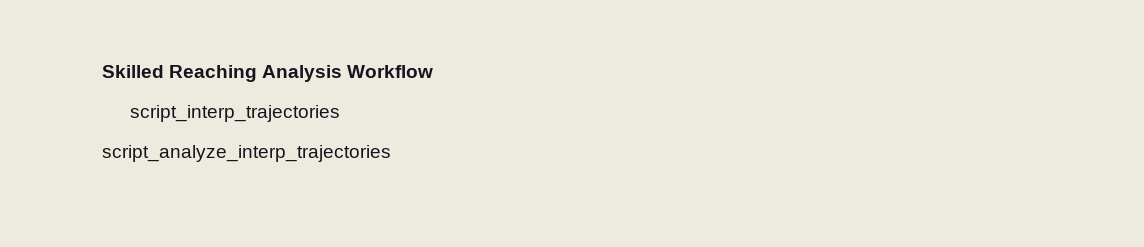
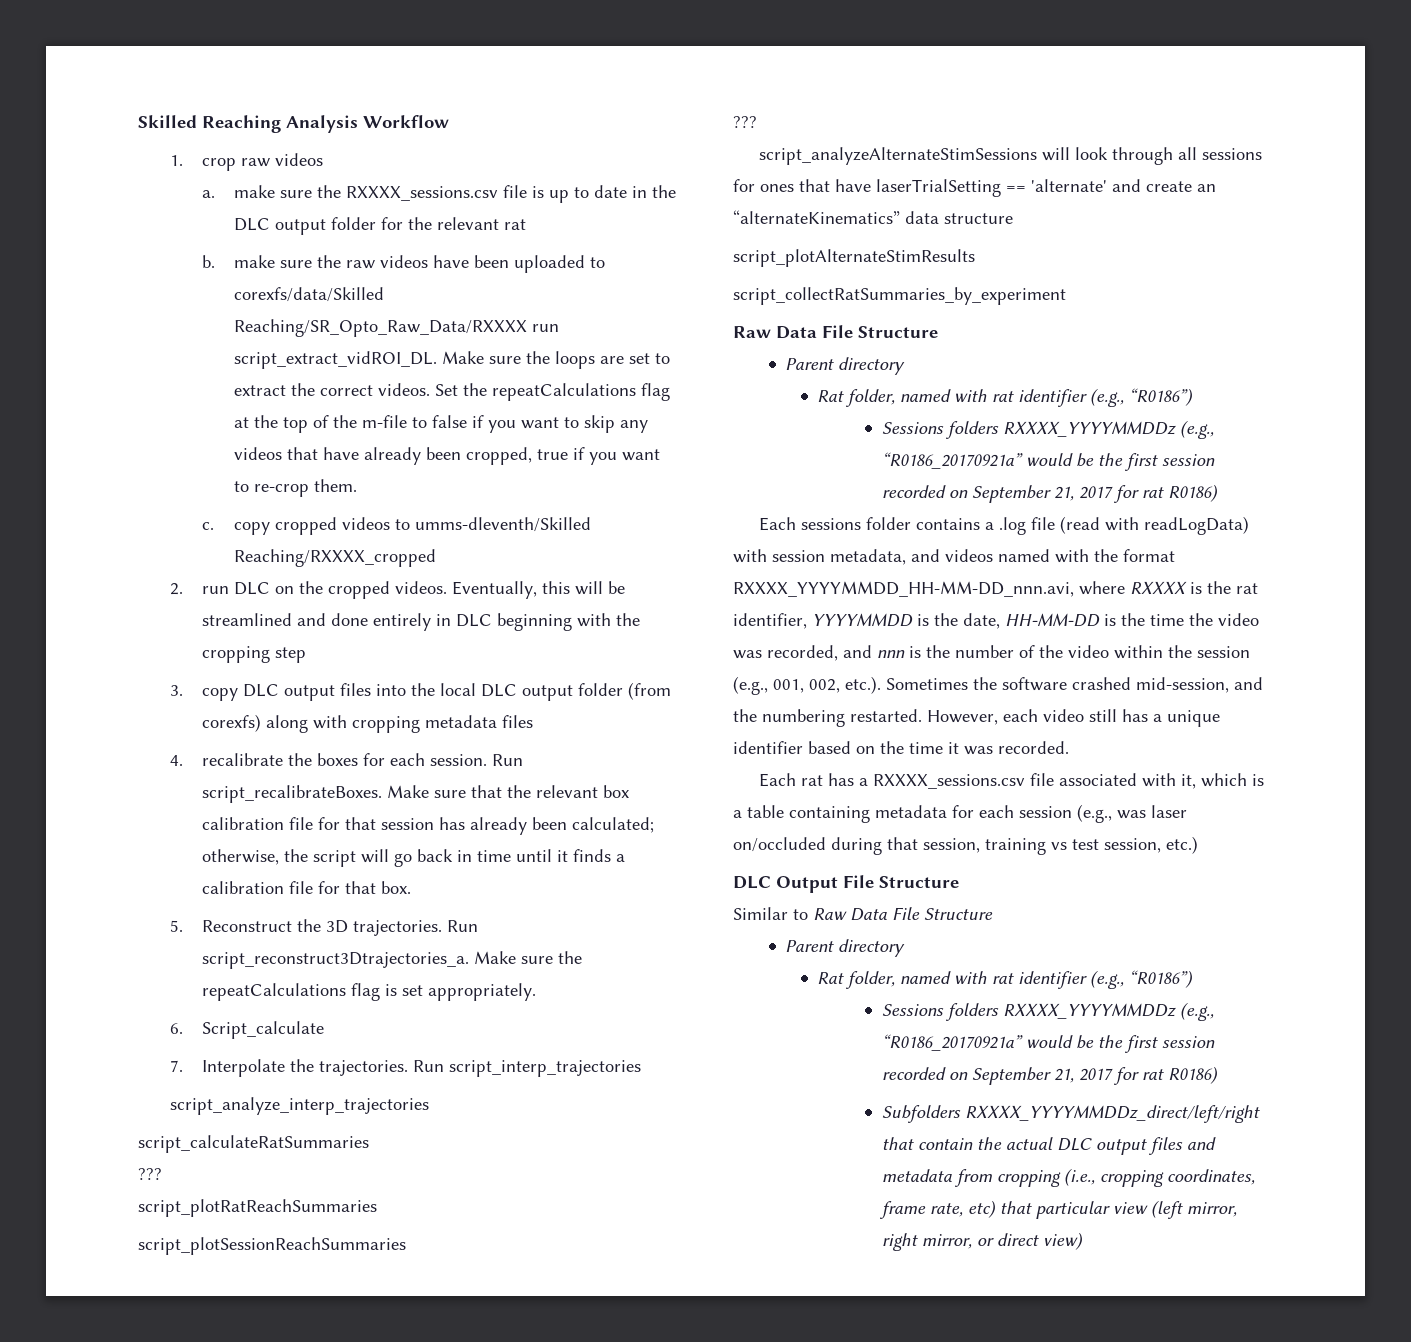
- script_interp_trajectories
+ 1. crop raw videos
+ a. make sure the RXXXX_sessions.csv file is up to date in the DLC output folder for the relevant rat
+ b. make sure the raw videos have been uploaded to corexfs/data/Skilled Reaching/SR_Opto_Raw_Data/RXXXX run script_extract_vidROI_DL. Make sure the loops are set to extract the correct videos. Set the repeatCalculations flag at the top of the m-file to false if you want to skip any videos that have already been cropped, true if you want to re-crop them.
+ c. copy cropped videos to umms-dleventh/Skilled Reaching/RXXXX_cropped
+ 2. run DLC on the cropped videos. Eventually, this will be streamlined and done entirely in DLC beginning with the cropping step
+ 3. copy DLC output files into the local DLC output folder (from corexfs) along with cropping metadata files
+ 4. recalibrate the boxes for each session. Run script_recalibrateBoxes. Make sure that the relevant box calibration file for that session has already been calculated; otherwise, the script will go back in time until it finds a calibration file for that box.
+ 5. Reconstruct the 3D trajectories. Run script_reconstruct3Dtrajectories_a. Make sure the repeatCalculations flag is set appropriately.
+ 6. Script_calculate
+ 7. Interpolate the trajectories. Run script_interp_trajectories
  script_analyze_interp_trajectories
+ script_calculateRatSummaries
+ ???
+ script_plotRatReachSummaries
+ script_plotSessionReachSummaries
+ ???
+ script_analyzeAlternateStimSessions will look through all sessions for ones that have laserTrialSetting == 'alternate' and create an “alternateKinematics” data structure
+ script_plotAlternateStimResults
+ script_collectRatSummaries_by_experiment
+ Raw Data File Structure
+ Parent directory
+ Rat folder, named with rat identifier (e.g., “R0186”)
+ Sessions folders RXXXX_YYYYMMDDz (e.g., “R0186_20170921a” would be the first session recorded on September 21, 2017 for rat R0186)
+ Each sessions folder contains a .log file (read with readLogData) with session metadata, and videos named with the format RXXXX_YYYYMMDD_HH-MM-DD_nnn.avi, where RXXXX is the rat identifier, YYYYMMDD is the date, HH-MM-DD is the time the video was recorded, and nnn is the number of the video within the session (e.g., 001, 002, etc.). Sometimes the software crashed mid-session, and the numbering restarted. However, each video still has a unique identifier based on the time it was recorded.
+ Each rat has a RXXXX_sessions.csv file associated with it, which is a table containing metadata for each session (e.g., was laser on/occluded during that session, training vs test session, etc.)
+ DLC Output File Structure
+ Similar to Raw Data File Structure
+ Parent directory
+ Rat folder, named with rat identifier (e.g., “R0186”)
+ Sessions folders RXXXX_YYYYMMDDz (e.g., “R0186_20170921a” would be the first session recorded on September 21, 2017 for rat R0186)
+ Subfolders RXXXX_YYYYMMDDz_direct/left/right that contain the actual DLC output files and metadata from cropping (i.e., cropping coordinates, frame rate, etc) that particular view (left mirror, right mirror, or direct view)

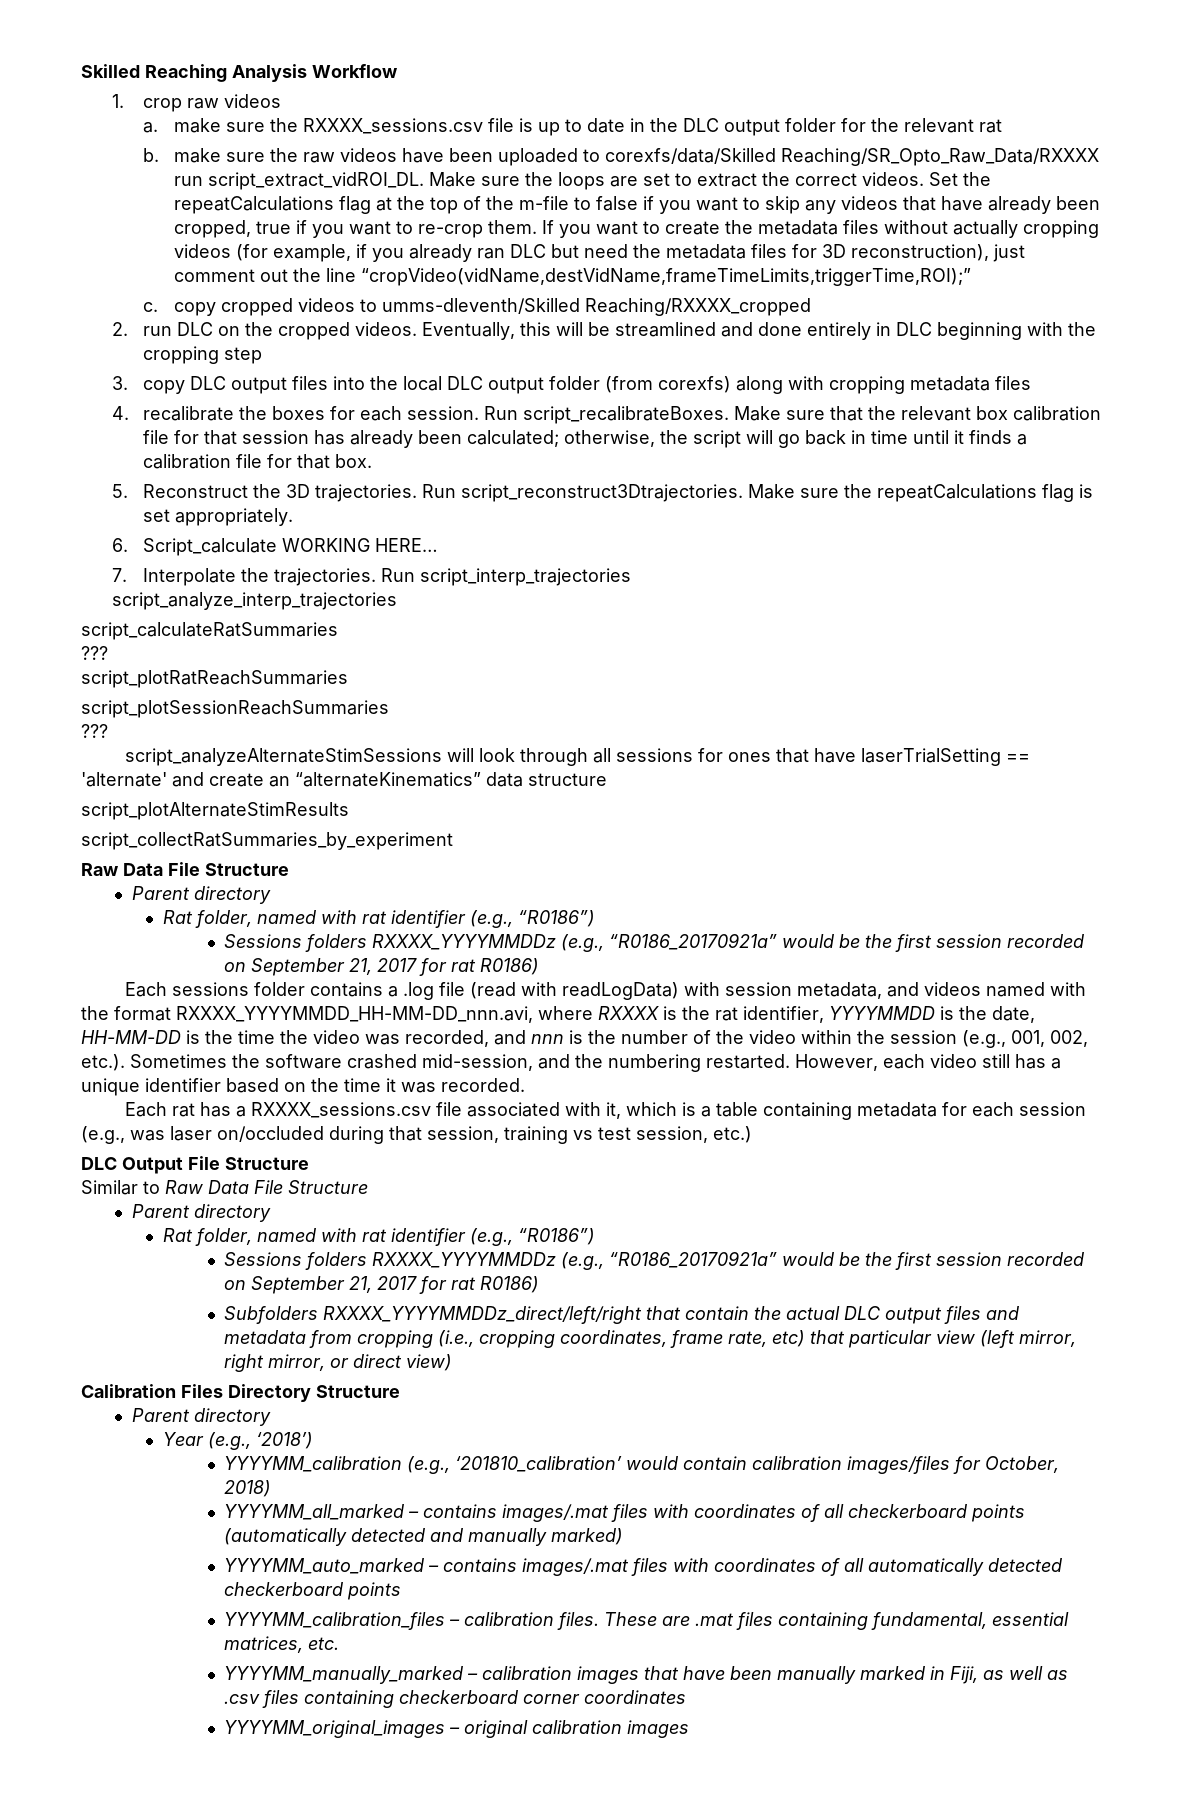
+ If you want to create the metadata files without actually cropping videos (for example, if you already ran DLC but need the metadata files for 3D reconstruction), just comment out the line “cropVideo(vidName,destVidName,frameTimeLimits,triggerTime,ROI);”
- Run script_reconstruct3Dtrajectories_a.
+ Run script_reconstruct3Dtrajectories.
- 6. Script_calculate
+ 6. Script_calculate WORKING HERE…
+ Calibration Files Directory Structure
+ Parent directory
+ Year (e.g., ‘2018’)
+ YYYYMM_calibration (e.g., ‘201810_calibration’ would contain calibration images/files for October, 2018)
+ YYYYMM_all_marked – contains images/.mat files with coordinates of all checkerboard points (automatically detected and manually marked)
+ YYYYMM_auto_marked – contains images/.mat files with coordinates of all automatically detected checkerboard points
+ YYYYMM_calibration_files – calibration files. These are .mat files containing fundamental, essential matrices, etc.
+ YYYYMM_manually_marked – calibration images that have been manually marked in Fiji, as well as .csv files containing checkerboard corner coordinates
+ YYYYMM_original_images – original calibration images

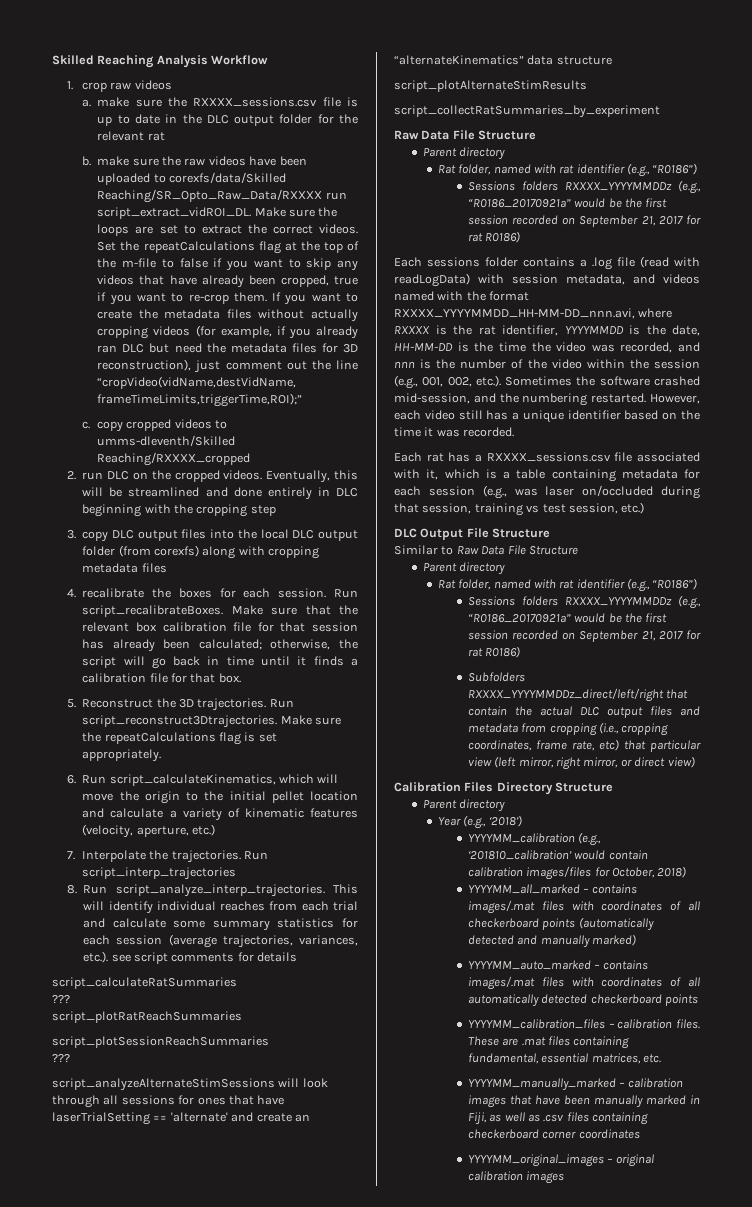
- 6. Script_calculate WORKING HERE…
+ 6. Run script_calculateKinematics, which will move the origin to the initial pellet location and calculate a variety of kinematic features (velocity, aperture, etc.)
- script_analyze_interp_trajectories
+ 8. Run script_analyze_interp_trajectories. This will identify individual reaches from each trial and calculate some summary statistics for each session (average trajectories, variances, etc.). see script comments for details

